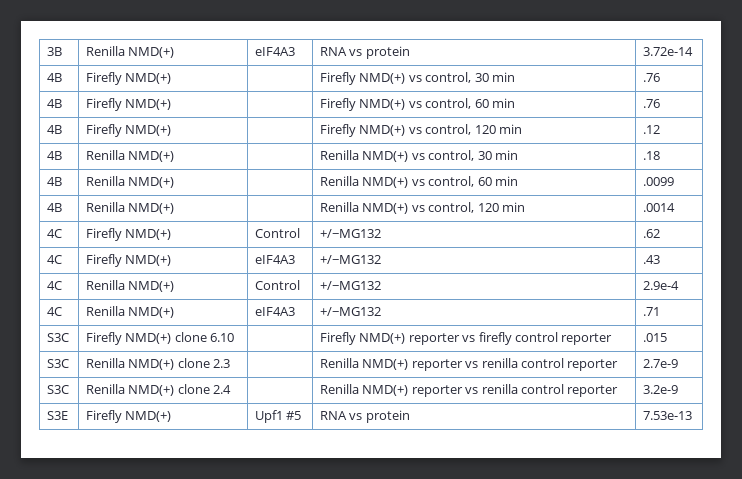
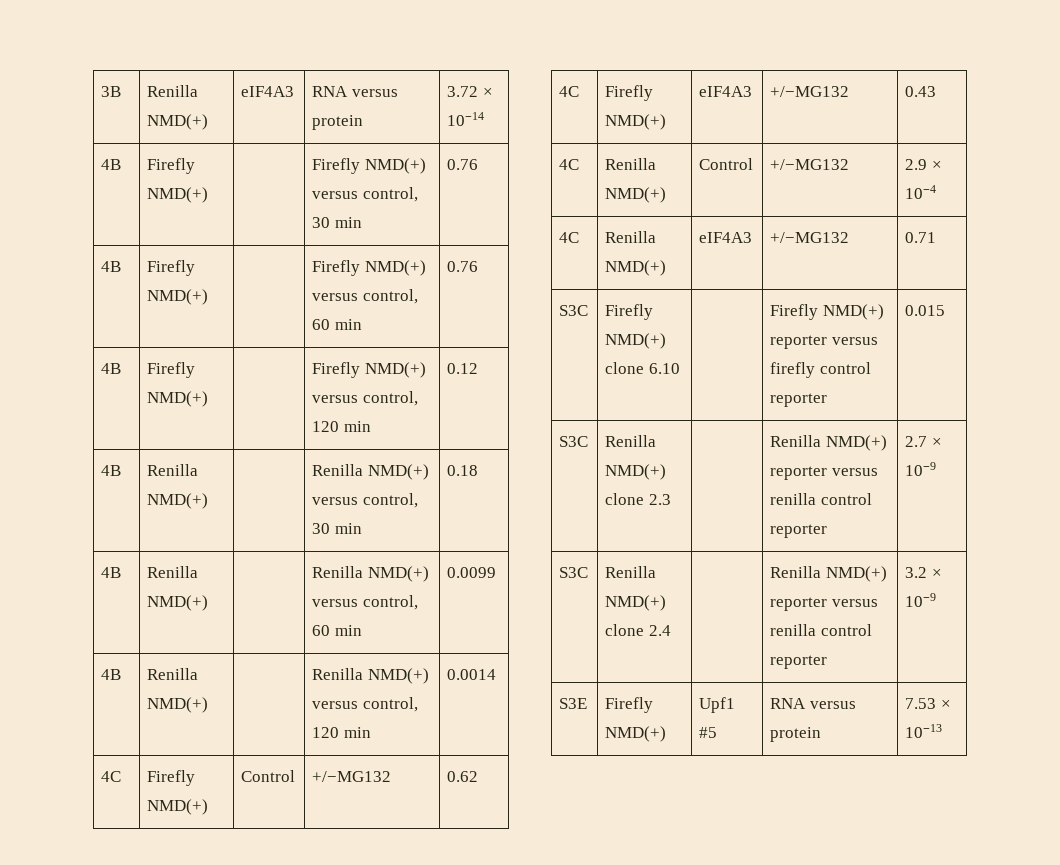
- 3B | Renilla NMD(+) | eIF4A3 | RNA vs protein | 3.72e-14
- 4B | Firefly NMD(+) | | Firefly NMD(+) vs control, 30 min | .76
- 4B | Firefly NMD(+) | | Firefly NMD(+) vs control, 60 min | .76
- 4B | Firefly NMD(+) | | Firefly NMD(+) vs control, 120 min | .12
- 4B | Renilla NMD(+) | | Renilla NMD(+) vs control, 30 min | .18
- 4B | Renilla NMD(+) | | Renilla NMD(+) vs control, 60 min | .0099
- 4B | Renilla NMD(+) | | Renilla NMD(+) vs control, 120 min | .0014
+ 3B | Renilla NMD(+) | eIF4A3 | RNA versus protein | 3.72 × 10−14
+ 4B | Firefly NMD(+) | | Firefly NMD(+) versus control, 30 min | 0.76
+ 4B | Firefly NMD(+) | | Firefly NMD(+) versus control, 60 min | 0.76
+ 4B | Firefly NMD(+) | | Firefly NMD(+) versus control, 120 min | 0.12
+ 4B | Renilla NMD(+) | | Renilla NMD(+) versus control, 30 min | 0.18
+ 4B | Renilla NMD(+) | | Renilla NMD(+) versus control, 60 min | 0.0099
+ 4B | Renilla NMD(+) | | Renilla NMD(+) versus control, 120 min | 0.0014
- 4C | Firefly NMD(+) | Control | +/−MG132 | .62
+ 4C | Firefly NMD(+) | Control | +/−MG132 | 0.62
- 4C | Firefly NMD(+) | eIF4A3 | +/−MG132 | .43
+ 4C | Firefly NMD(+) | eIF4A3 | +/−MG132 | 0.43
- 4C | Renilla NMD(+) | Control | +/−MG132 | 2.9e-4
+ 4C | Renilla NMD(+) | Control | +/−MG132 | 2.9 × 10−4
- 4C | Renilla NMD(+) | eIF4A3 | +/−MG132 | .71
+ 4C | Renilla NMD(+) | eIF4A3 | +/−MG132 | 0.71
- S3C | Firefly NMD(+) clone 6.10 | | Firefly NMD(+) reporter vs firefly control reporter | .015
+ S3C | Firefly NMD(+) clone 6.10 | | Firefly NMD(+) reporter versus firefly control reporter | 0.015
- S3C | Renilla NMD(+) clone 2.3 | | Renilla NMD(+) reporter vs renilla control reporter | 2.7e-9
+ S3C | Renilla NMD(+) clone 2.3 | | Renilla NMD(+) reporter versus renilla control reporter | 2.7 × 10−9
- S3C | Renilla NMD(+) clone 2.4 | | Renilla NMD(+) reporter vs renilla control reporter | 3.2e-9
+ S3C | Renilla NMD(+) clone 2.4 | | Renilla NMD(+) reporter versus renilla control reporter | 3.2 × 10−9
- S3E | Firefly NMD(+) | Upf1 #5 | RNA vs protein | 7.53e-13
+ S3E | Firefly NMD(+) | Upf1 #5 | RNA versus protein | 7.53 × 10−13

